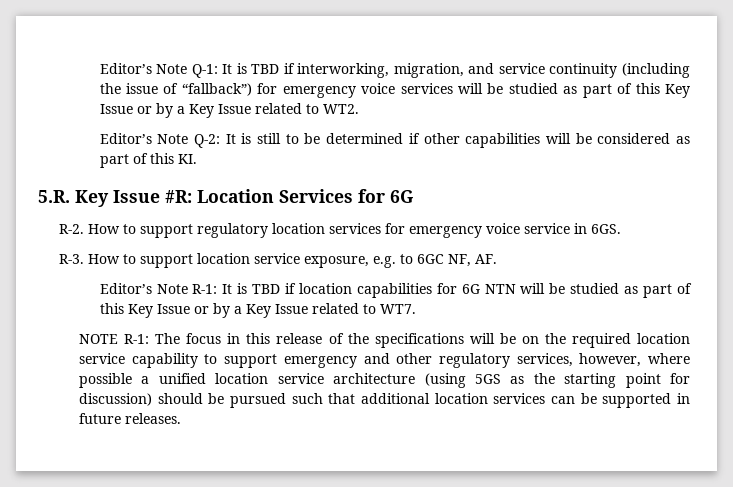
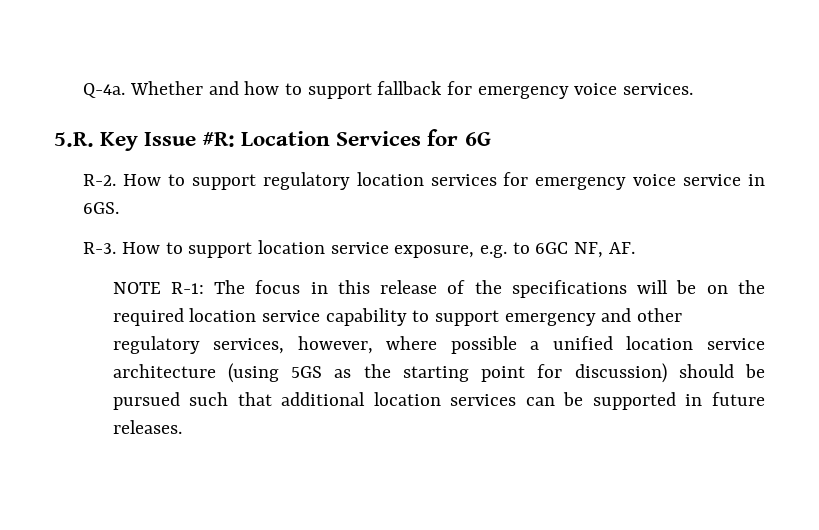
- Editor’s Note Q-1: It is TBD if interworking, migration, and service continuity (including the issue of “fallback”) for emergency voice services will be studied as part of this Key Issue or by a Key Issue related to WT2.
- Editor’s Note Q-2: It is still to be determined if other capabilities will be considered as part of this KI.
+ Q-4a. Whether and how to support fallback for emergency voice services.
- Editor’s Note R-1: It is TBD if location capabilities for 6G NTN will be studied as part of this Key Issue or by a Key Issue related to WT7.

